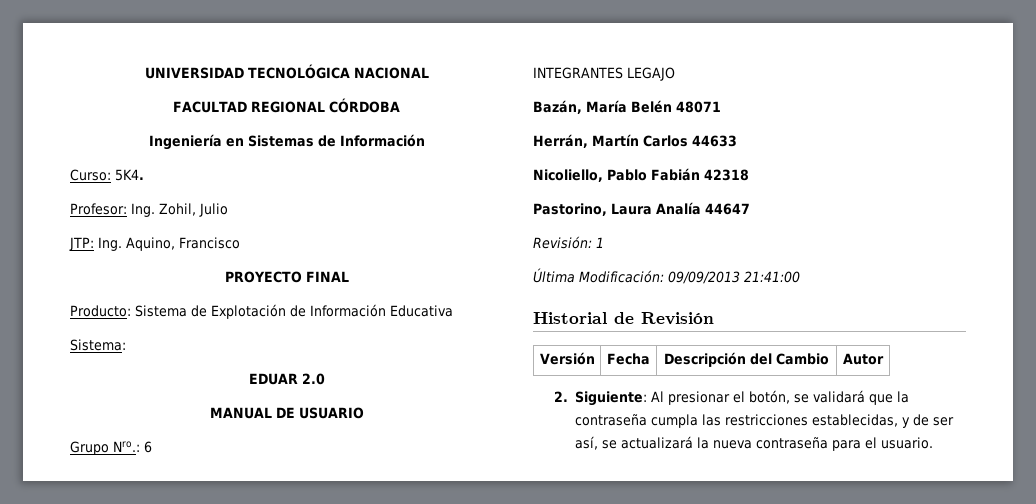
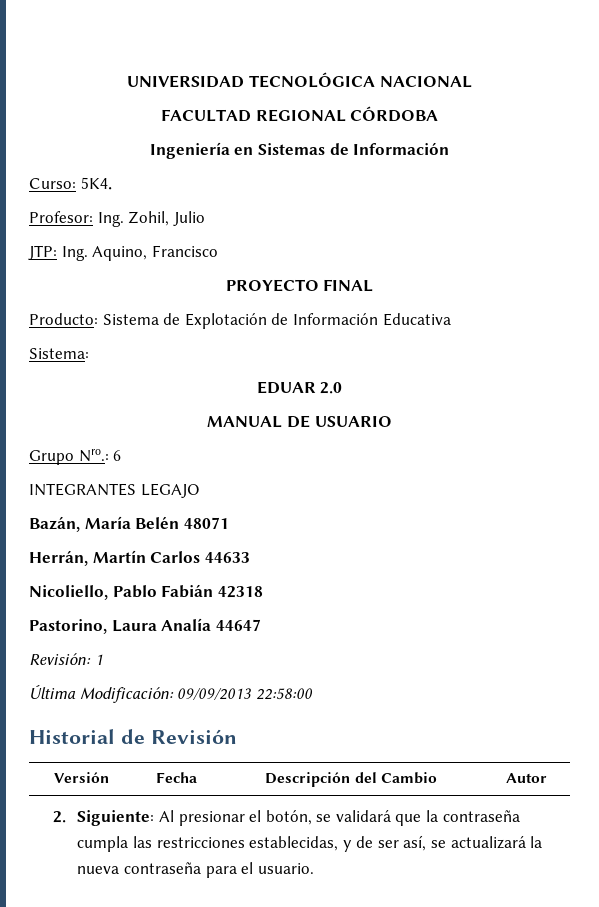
- Última Modificación: 09/09/2013 21:41:00
+ Última Modificación: 09/09/2013 22:58:00

